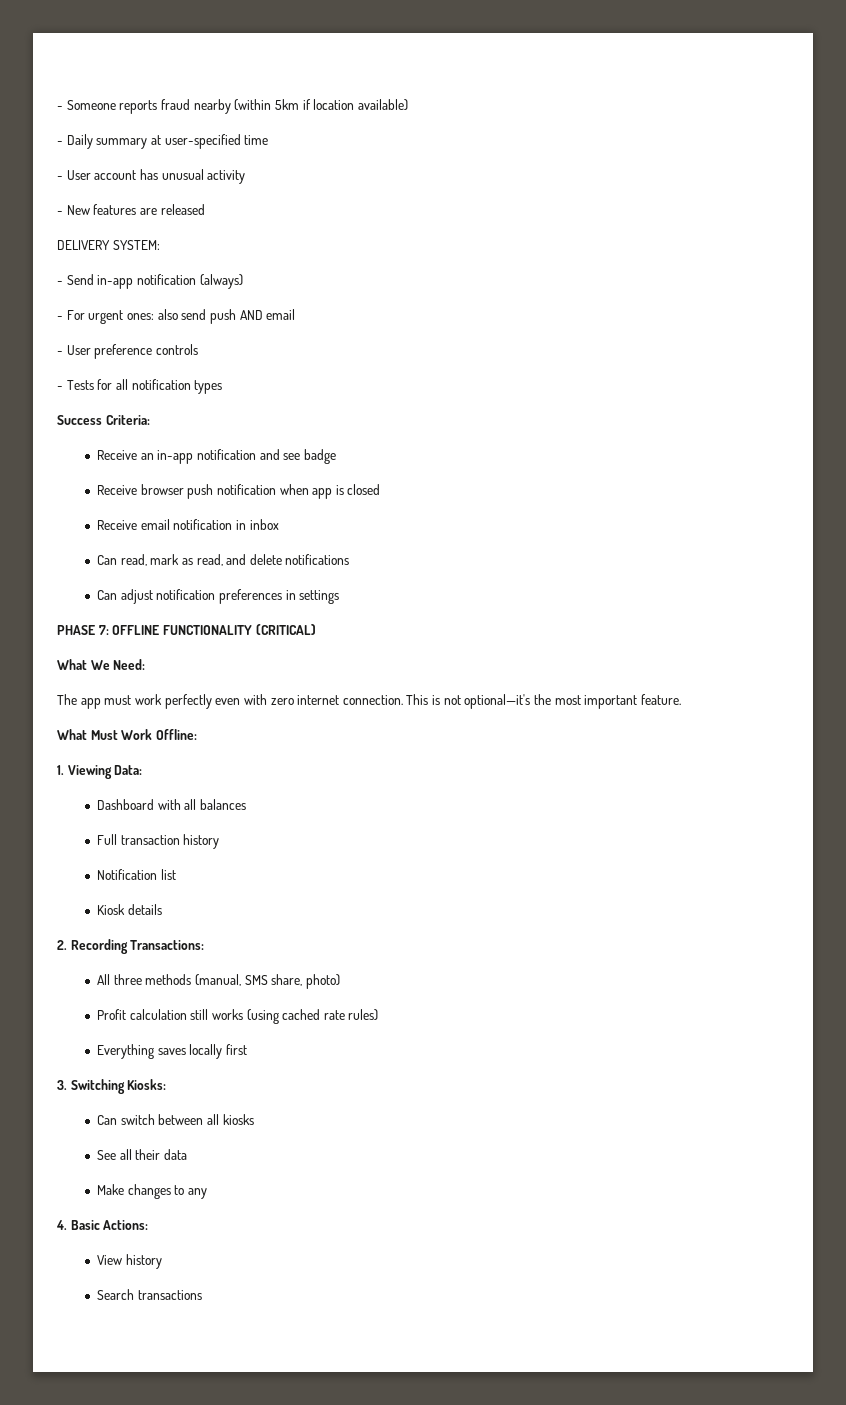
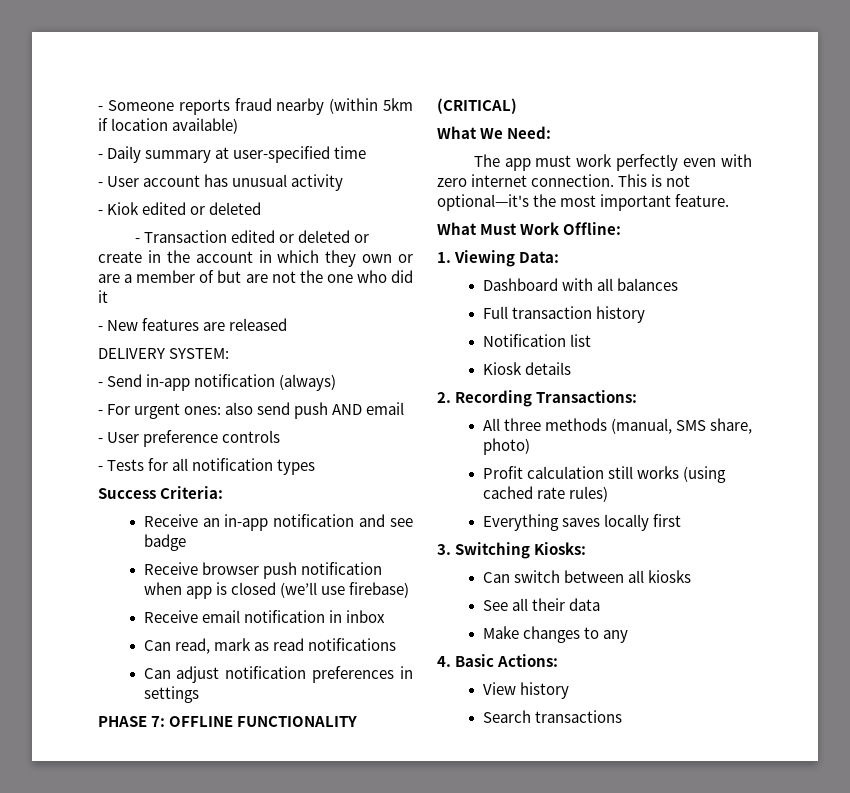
+ - Kiok edited or deleted
+ - Transaction edited or deleted or create in the account in which they own or are a member of but are not the one who did it
- Receive browser push notification when app is closed
+ Receive browser push notification when app is closed (we’ll use firebase)
- Can read, mark as read, and delete notifications
+ Can read, mark as read notifications

